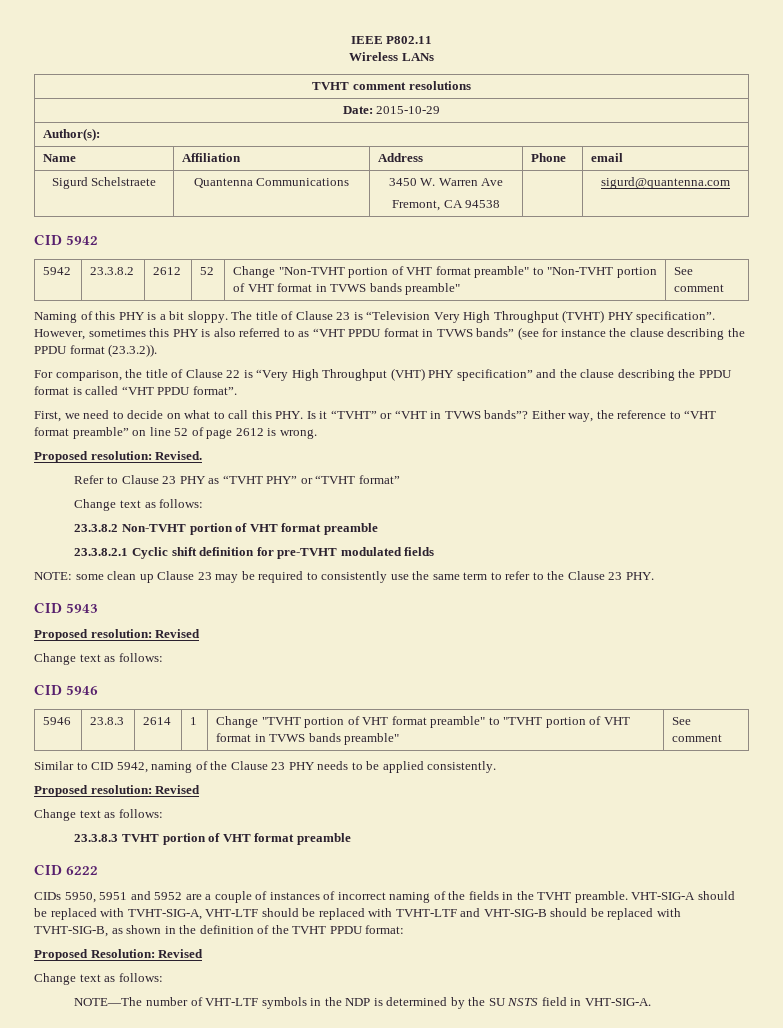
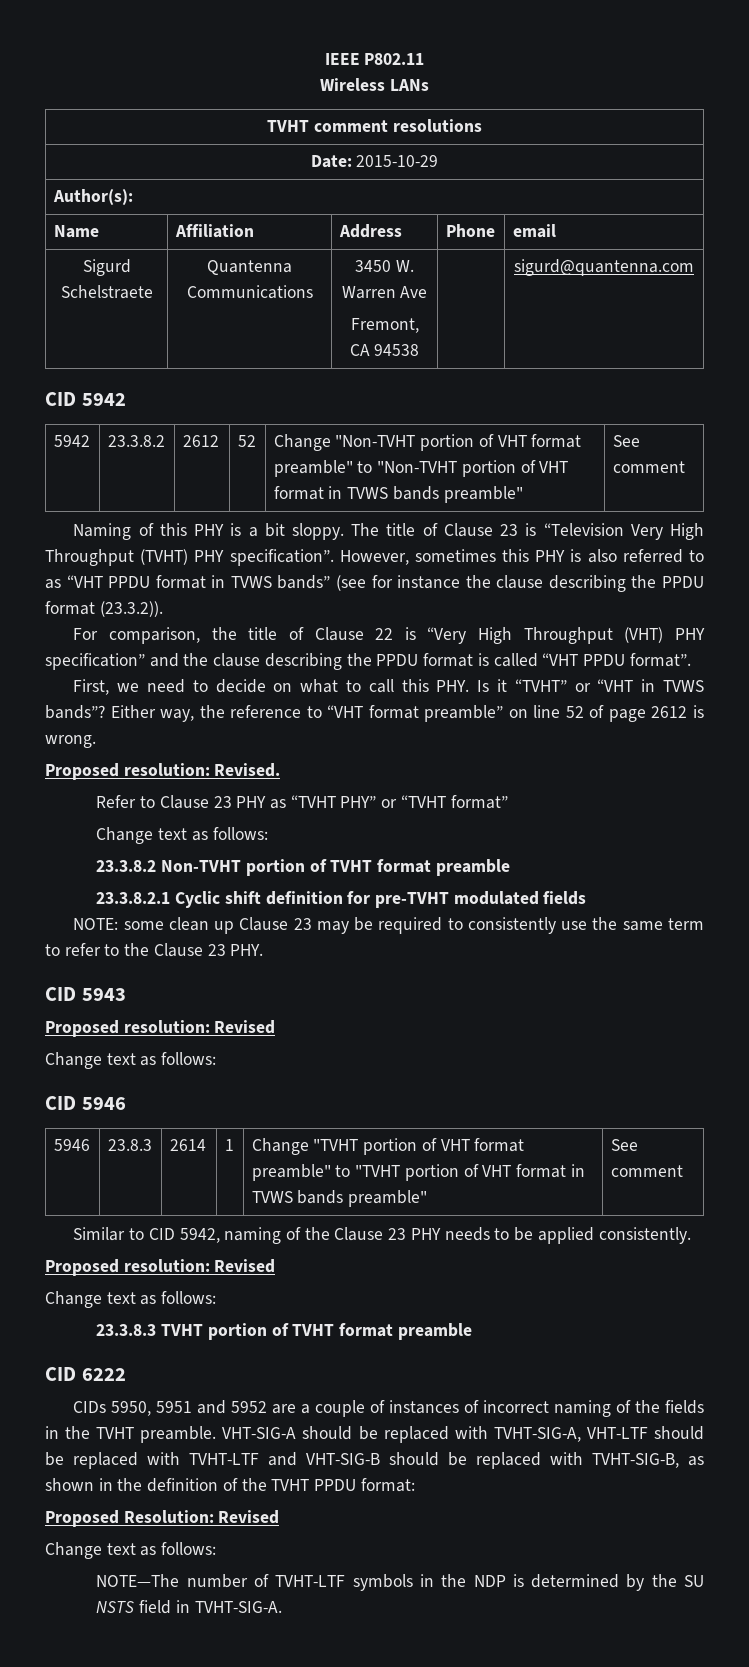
- 23.3.8.2 Non-TVHT portion of VHT format preamble
+ 23.3.8.2 Non-TVHT portion of TVHT format preamble
- 23.3.8.3 TVHT portion of VHT format preamble
+ 23.3.8.3 TVHT portion of TVHT format preamble
- NOTE—The number of VHT-LTF symbols in the NDP is determined by the SU NSTS field in VHT-SIG-A.
+ NOTE—The number of TVHT-LTF symbols in the NDP is determined by the SU NSTS field in TVHT-SIG-A.

